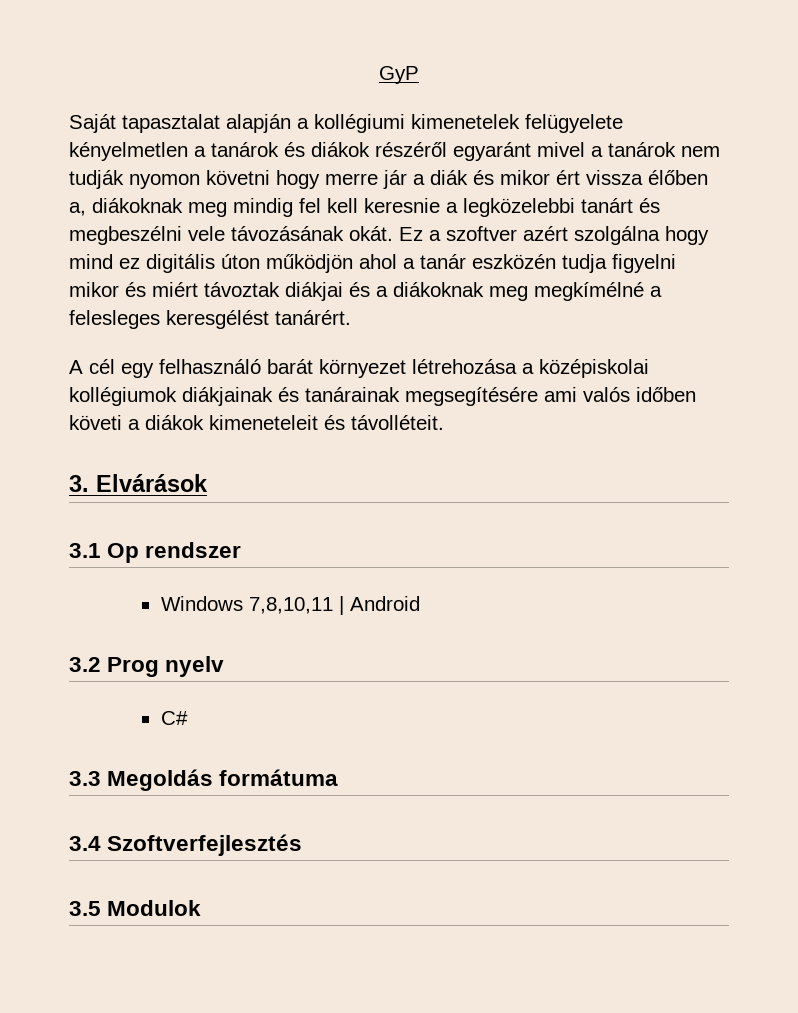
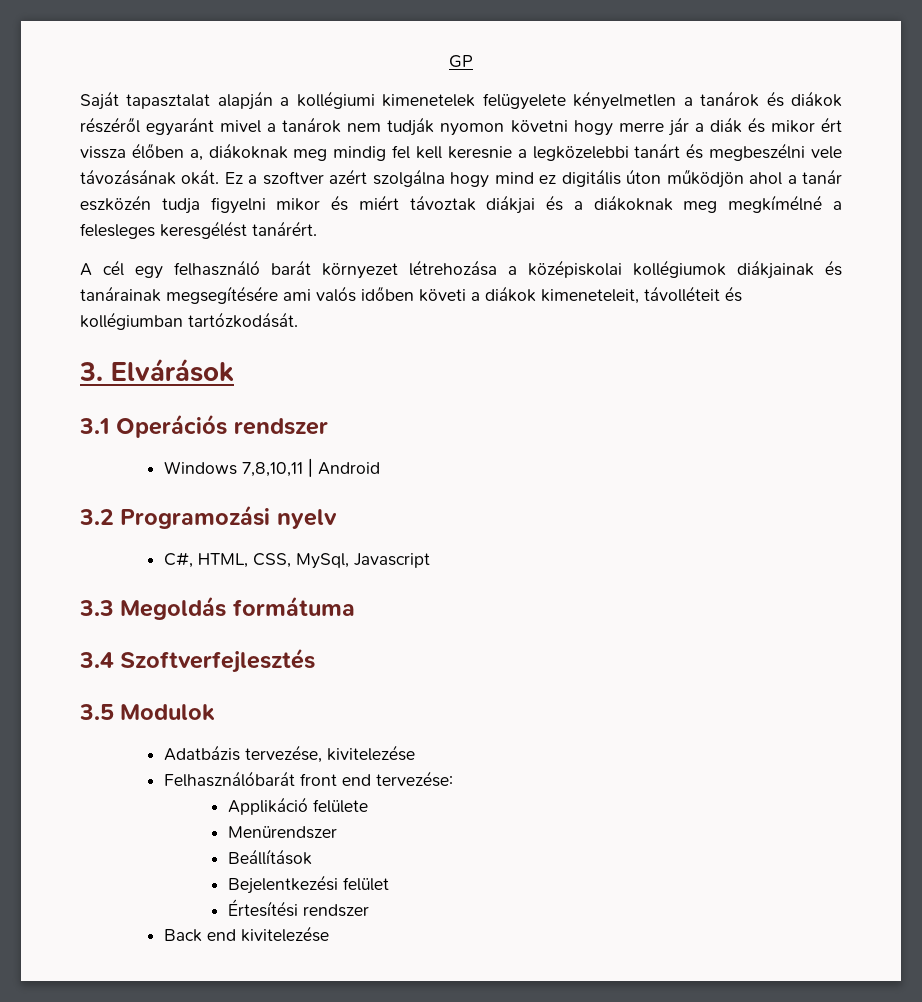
- GyP
+ GP
- A cél egy felhasználó barát környezet létrehozása a középiskolai kollégiumok diákjainak és tanárainak megsegítésére ami valós időben követi a diákok kimeneteleit és távolléteit.
+ A cél egy felhasználó barát környezet létrehozása a középiskolai kollégiumok diákjainak és tanárainak megsegítésére ami valós időben követi a diákok kimeneteleit, távolléteit és kollégiumban tartózkodását.
- 3.1 Op rendszer
+ 3.1 Operációs rendszer
- 3.2 Prog nyelv
+ 3.2 Programozási nyelv
- C#
+ C#, HTML, CSS, MySql, Javascript
+ Adatbázis tervezése, kivitelezése
+ Felhasználóbarát front end tervezése:
+ Applikáció felülete
+ Menürendszer
+ Beállítások
+ Bejelentkezési felület
+ Értesítési rendszer
+ Back end kivitelezése

